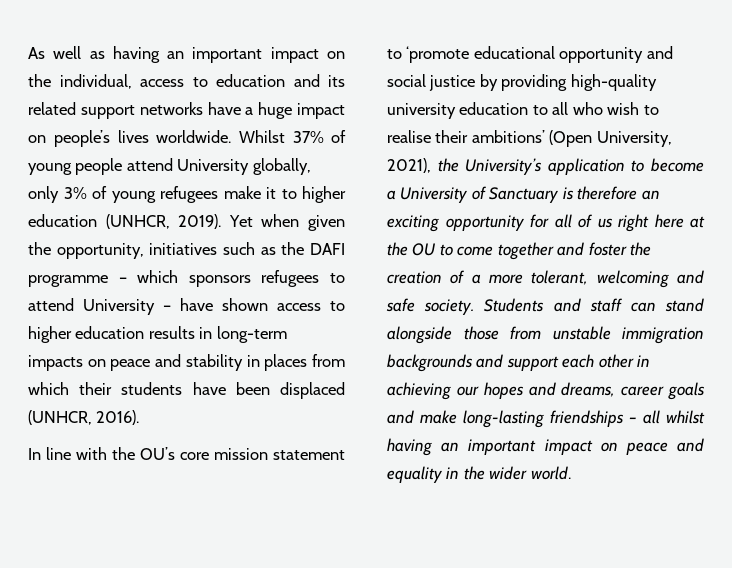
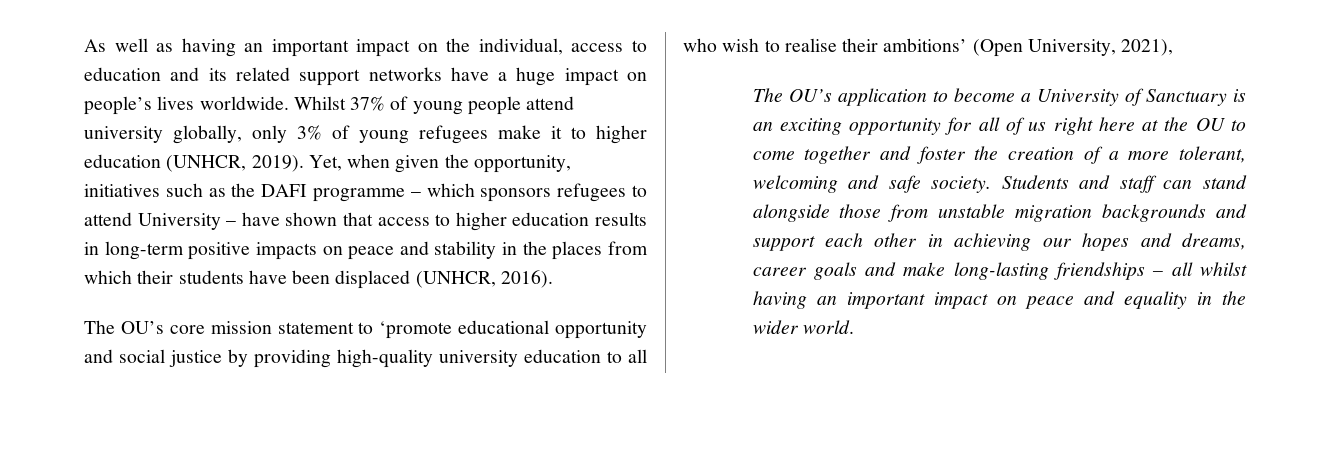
- Whilst 37% of young people attend University globally, only 3% of young refugees make it to higher education (UNHCR, 2019).
+ Whilst 37% of young people attend university globally, only 3% of young refugees make it to higher education (UNHCR, 2019).
- Yet when given the opportunity, initiatives such as the DAFI programme – which sponsors refugees to attend University – have shown access to higher education results in long-term impacts on peace and stability in places from which their students have been displaced (UNHCR, 2016).
+ Yet, when given the opportunity, initiatives such as the DAFI programme – which sponsors refugees to attend University – have shown that access to higher education results in long-term positive impacts on peace and stability in the places from which their students have been displaced (UNHCR, 2016).
- In line with the OU’s core mission statement to ‘promote educational opportunity and social justice by providing high-quality university education to all who wish to realise their ambitions’ (Open University, 2021), the University’s application to become a University of Sanctuary is therefore an exciting opportunity for all of us right here at the OU to come together and foster the creation of a more tolerant, welcoming and safe society.
+ The OU’s core mission statement to ‘promote educational opportunity and social justice by providing high-quality university education to all who wish to realise their ambitions’ (Open University, 2021),
+ The OU’s application to become a University of Sanctuary is an exciting opportunity for all of us right here at the OU to come together and foster the creation of a more tolerant, welcoming and safe society.
- Students and staff can stand alongside those from unstable immigration backgrounds and support each other in achieving our hopes and dreams, career goals and make long-lasting friendships – all whilst having an important impact on peace and equality in the wider world.
+ Students and staff can stand alongside those from unstable migration backgrounds and support each other in achieving our hopes and dreams, career goals and make long-lasting friendships – all whilst having an important impact on peace and equality in the wider world.

